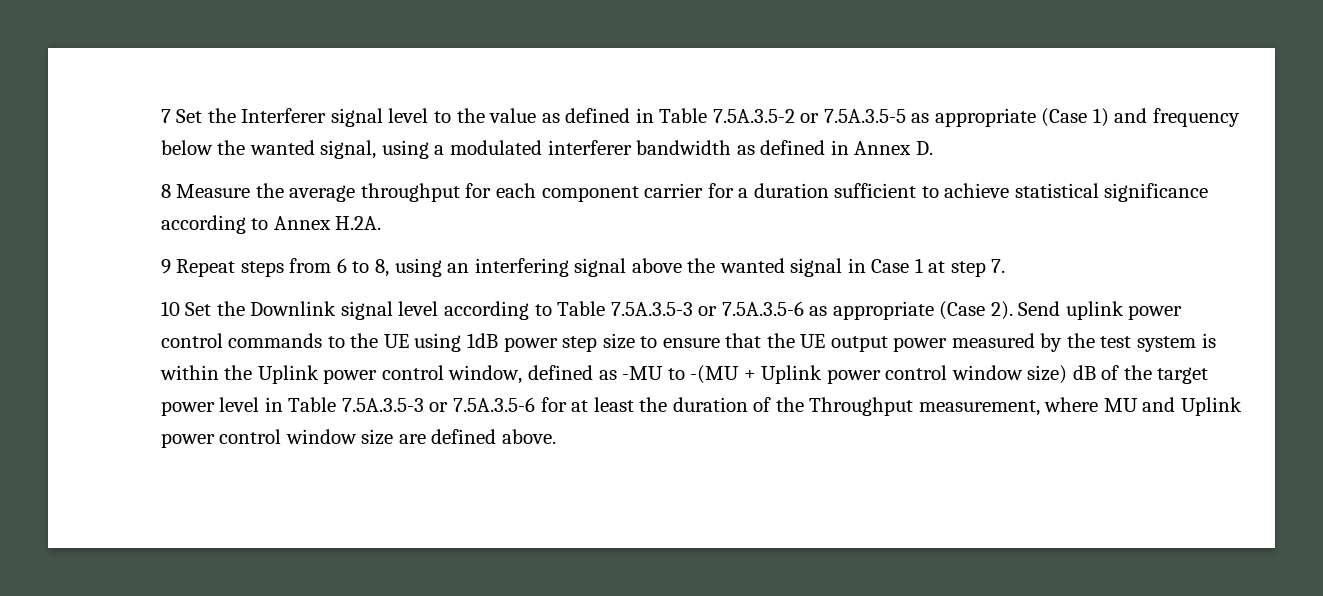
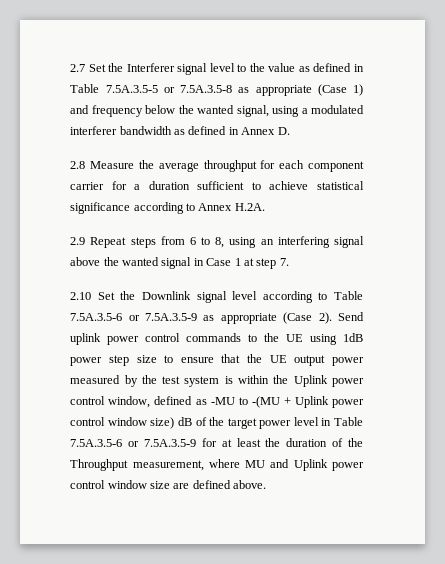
- 7 Set the Interferer signal level to the value as defined in Table 7.5A.3.5-2 or 7.5A.3.5-5 as appropriate (Case 1) and frequency below the wanted signal, using a modulated interferer bandwidth as defined in Annex D.
+ 2.7 Set the Interferer signal level to the value as defined in Table 7.5A.3.5-5 or 7.5A.3.5-8 as appropriate (Case 1) and frequency below the wanted signal, using a modulated interferer bandwidth as defined in Annex D.
- 8 Measure the average throughput for each component carrier for a duration sufficient to achieve statistical significance according to Annex H.2A.
+ 2.8 Measure the average throughput for each component carrier for a duration sufficient to achieve statistical significance according to Annex H.2A.
- 9 Repeat steps from 6 to 8, using an interfering signal above the wanted signal in Case 1 at step 7.
+ 2.9 Repeat steps from 6 to 8, using an interfering signal above the wanted signal in Case 1 at step 7.
- 10 Set the Downlink signal level according to Table 7.5A.3.5-3 or 7.5A.3.5-6 as appropriate (Case 2).
+ 2.10 Set the Downlink signal level according to Table 7.5A.3.5-6 or 7.5A.3.5-9 as appropriate (Case 2).
- Send uplink power control commands to the UE using 1dB power step size to ensure that the UE output power measured by the test system is within the Uplink power control window, defined as -MU to -(MU + Uplink power control window size) dB of the target power level in Table 7.5A.3.5-3 or 7.5A.3.5-6 for at least the duration of the Throughput measurement, where MU and Uplink power control window size are defined above.
+ Send uplink power control commands to the UE using 1dB power step size to ensure that the UE output power measured by the test system is within the Uplink power control window, defined as -MU to -(MU + Uplink power control window size) dB of the target power level in Table 7.5A.3.5-6 or 7.5A.3.5-9 for at least the duration of the Throughput measurement, where MU and Uplink power control window size are defined above.

